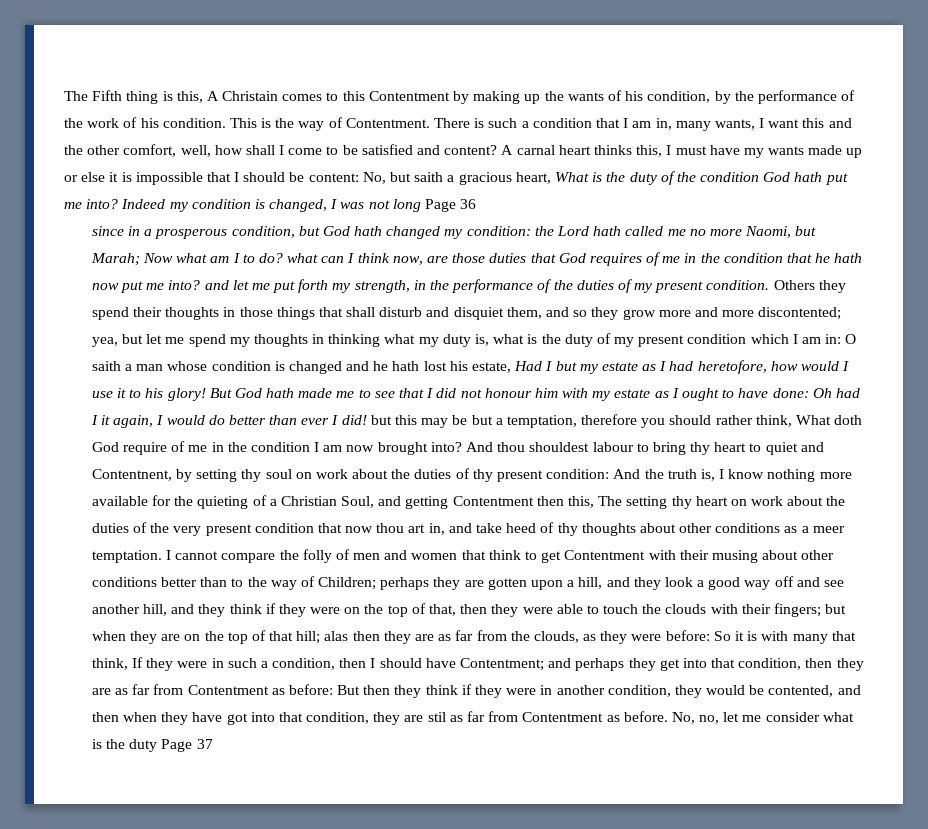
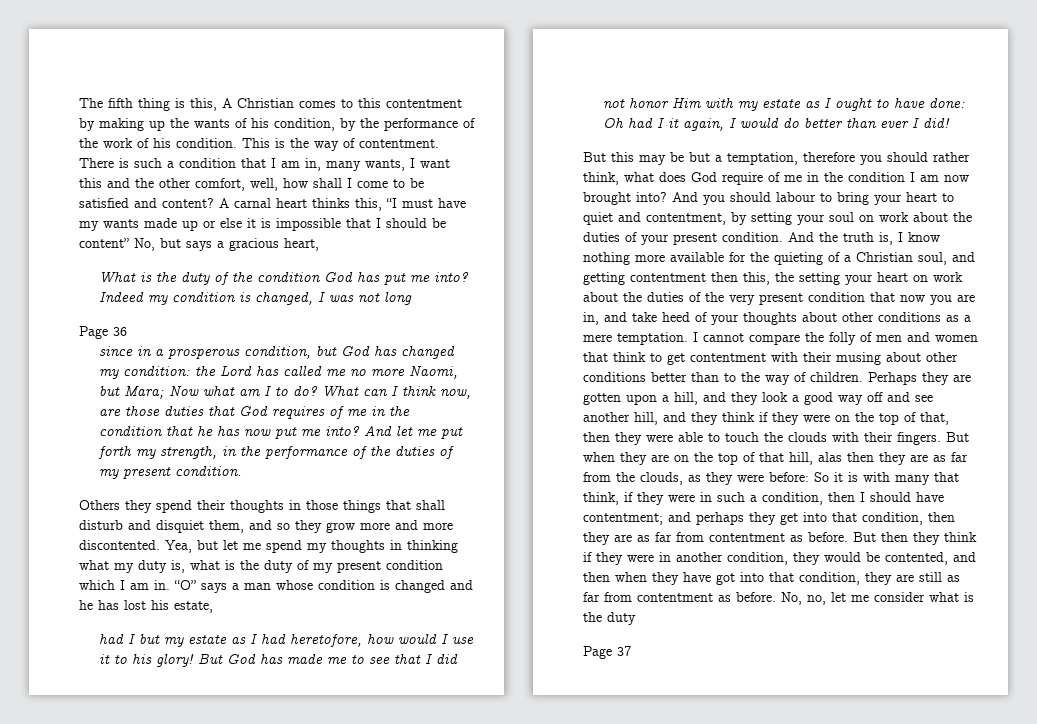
- The Fifth thing is this, A Christain comes to this Contentment by making up the wants of his condition, by the performance of the work of his condition.
+ The fifth thing is this, A Christian comes to this contentment by making up the wants of his condition, by the performance of the work of his condition.
- This is the way of Contentment.
+ This is the way of contentment.
- A carnal heart thinks this, I must have my wants made up or else it is impossible that I should be content: No, but saith a gracious heart, What is the duty of the condition God hath put me into?
+ A carnal heart thinks this, “I must have my wants made up or else it is impossible that I should be content” No, but says a gracious heart,
+ What is the duty of the condition God has put me into?
- Indeed my condition is changed, I was not long Page 36
+ Indeed my condition is changed, I was not long
+ Page 36
- since in a prosperous condition, but God hath changed my condition:
+ since in a prosperous condition, but God has changed my condition:
- the Lord hath called me no more Naomi, but Marah;
+ the Lord has called me no more Naomi, but Mara;
- Now what am I to do? what can I think now, are those duties that God requires of me in the condition that he hath now put me into? and let me put forth my strength, in the performance of the duties of my present condition. Others they spend their thoughts in those things that shall disturb and disquiet them, and so they grow more and more discontented; yea, but let me spend my thoughts in thinking what my duty is, what is the duty of my present condition which I am in: O saith a man whose condition is changed and he hath lost his estate, Had I but my estate as I had heretofore, how would I use it to his glory!
+ Now what am I to do? What can I think now, are those duties that God requires of me in the condition that he has now put me into? And let me put forth my strength, in the performance of the duties of my present condition.
+ Others they spend their thoughts in those things that shall disturb and disquiet them, and so they grow more and more discontented. Yea, but let me spend my thoughts in thinking what my duty is, what is the duty of my present condition which I am in. “O” says a man whose condition is changed and he has lost his estate,
+ had I but my estate as I had heretofore, how would I use it to his glory!
- But God hath made me to see that I did not honour him with my estate as I ought to have done: Oh had I it again, I would do better than ever I did! but this may be but a temptation, therefore you should rather think, What doth God require of me in the condition I am now brought into?
+ But God has made me to see that I did not honor Him with my estate as I ought to have done: Oh had I it again, I would do better than ever I did!
+ But this may be but a temptation, therefore you should rather think, what does God require of me in the condition I am now brought into?
- And thou shouldest labour to bring thy heart to quiet and Contentnent, by setting thy soul on work about the duties of thy present condition:
+ And you should labour to bring your heart to quiet and contentment, by setting your soul on work about the duties of your present condition.
- And the truth is, I know nothing more available for the quieting of a Christian Soul, and getting Contentment then this, The setting thy heart on work about the duties of the very present condition that now thou art in, and take heed of thy thoughts about other conditions as a meer temptation.
+ And the truth is, I know nothing more available for the quieting of a Christian soul, and getting contentment then this, the setting your heart on work about the duties of the very present condition that now you are in, and take heed of your thoughts about other conditions as a mere temptation.
- I cannot compare the folly of men and women that think to get Contentment with their musing about other conditions better than to the way of Children; perhaps they are gotten upon a hill, and they look a good way off and see another hill, and they think if they were on the top of that, then they were able to touch the clouds with their fingers; but when they are on the top of that hill; alas then they are as far from the clouds, as they were before:
+ I cannot compare the folly of men and women that think to get contentment with their musing about other conditions better than to the way of children. Perhaps they are gotten upon a hill, and they look a good way off and see another hill, and they think if they were on the top of that, then they were able to touch the clouds with their fingers. But when they are on the top of that hill, alas then they are as far from the clouds, as they were before:
- So it is with many that think, If they were in such a condition, then I should have Contentment;
+ So it is with many that think, if they were in such a condition, then I should have contentment;
- and perhaps they get into that condition, then they are as far from Contentment as before:
+ and perhaps they get into that condition, then they are as far from contentment as before.
- But then they think if they were in another condition, they would be contented, and then when they have got into that condition, they are stil as far from Contentment as before.
+ But then they think if they were in another condition, they would be contented, and then when they have got into that condition, they are still as far from contentment as before.
- No, no, let me consider what is the duty Page 37
+ No, no, let me consider what is the duty
+ Page 37

